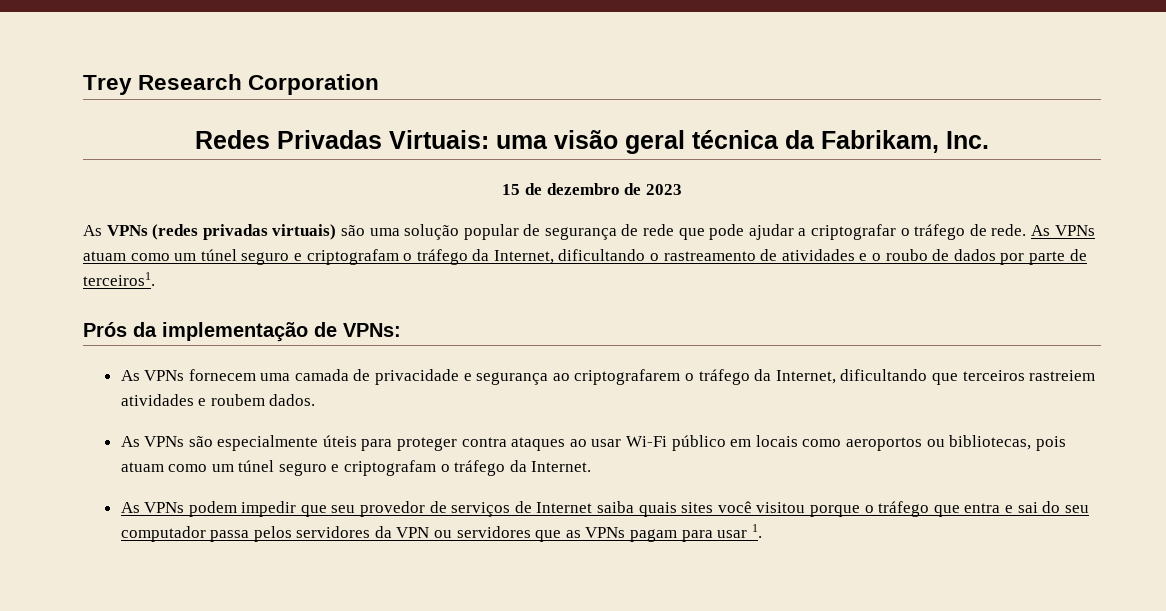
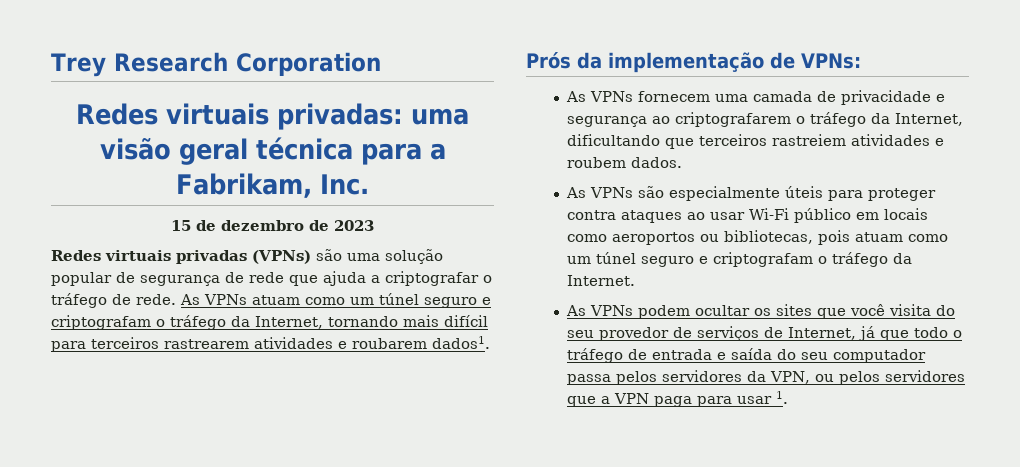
- Redes Privadas Virtuais: uma visão geral técnica da Fabrikam, Inc.
+ Redes virtuais privadas: uma visão geral técnica para a Fabrikam, Inc.
- As VPNs (redes privadas virtuais) são uma solução popular de segurança de rede que pode ajudar a criptografar o tráfego de rede.
+ Redes virtuais privadas (VPNs) são uma solução popular de segurança de rede que ajuda a criptografar o tráfego de rede.
- As VPNs atuam como um túnel seguro e criptografam o tráfego da Internet, dificultando o rastreamento de atividades e o roubo de dados por parte de terceiros1.
+ As VPNs atuam como um túnel seguro e criptografam o tráfego da Internet, tornando mais difícil para terceiros rastrearem atividades e roubarem dados1.
- As VPNs podem impedir que seu provedor de serviços de Internet saiba quais sites você visitou porque o tráfego que entra e sai do seu computador passa pelos servidores da VPN ou servidores que as VPNs pagam para usar 1.
+ As VPNs podem ocultar os sites que você visita do seu provedor de serviços de Internet, já que todo o tráfego de entrada e saída do seu computador passa pelos servidores da VPN, ou pelos servidores que a VPN paga para usar 1.

